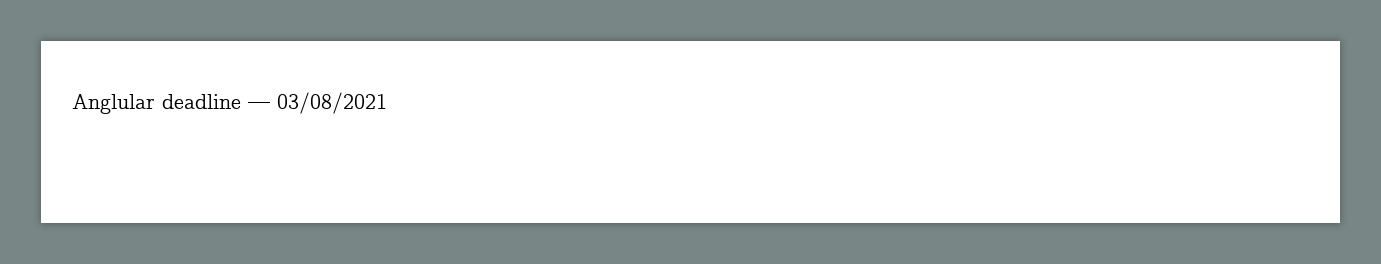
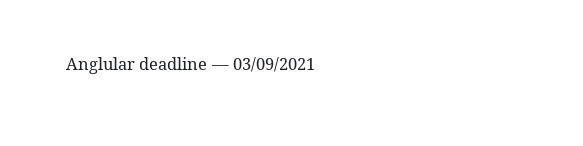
- Anglular deadline — 03/08/2021
+ Anglular deadline — 03/09/2021

